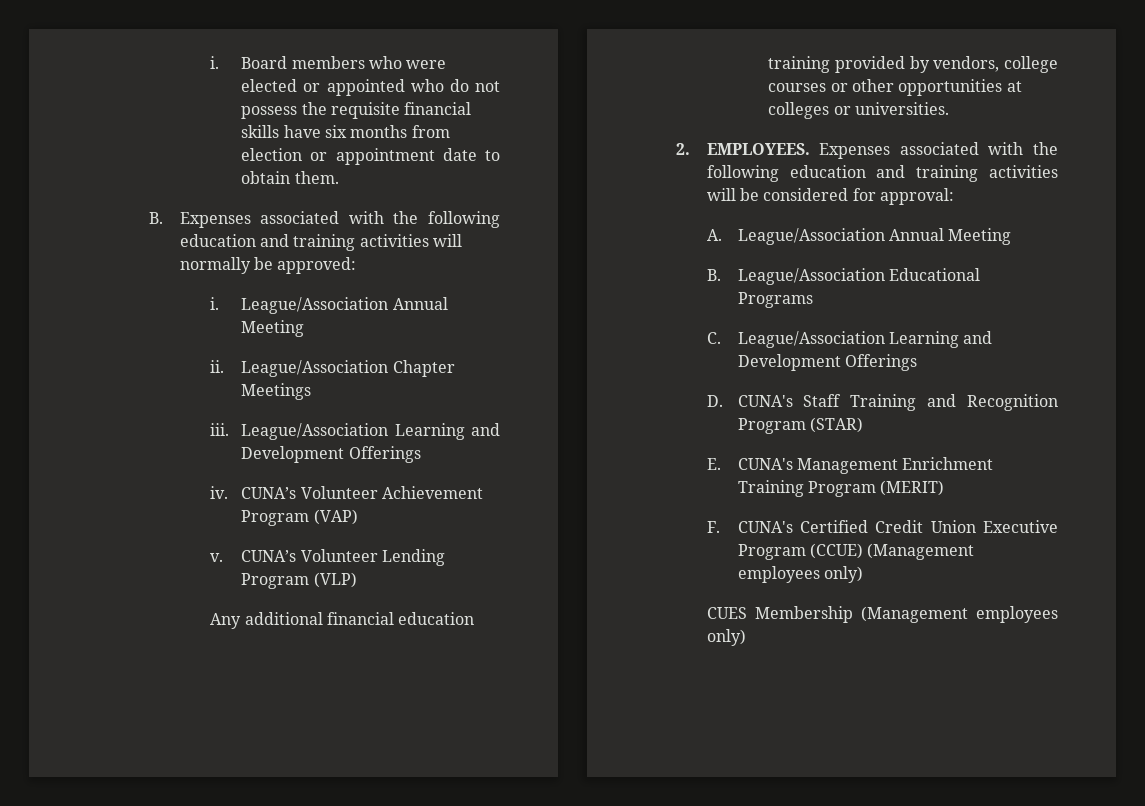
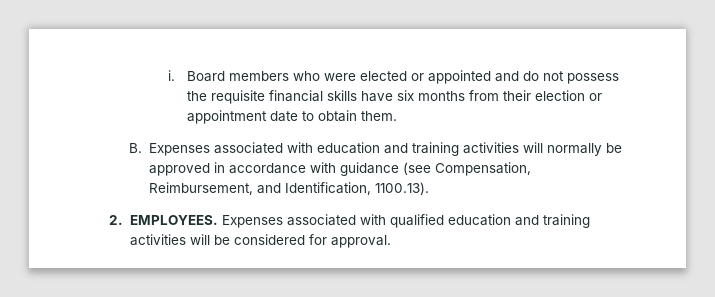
- Board members who were elected or appointed who do not possess the requisite financial skills have six months from election or appointment date to obtain them.
+ Board members who were elected or appointed and do not possess the requisite financial skills have six months from their election or appointment date to obtain them.
- B. Expenses associated with the following education and training activities will normally be approved:
- i. League/Association Annual Meeting
- ii. League/Association Chapter Meetings
- iii. League/Association Learning and Development Offerings
- iv. CUNA’s Volunteer Achievement Program (VAP)
- v. CUNA’s Volunteer Lending Program (VLP)
- Any additional financial education training provided by vendors, college courses or other opportunities at colleges or universities.
+ B. Expenses associated with education and training activities will normally be approved in accordance with guidance (see Compensation, Reimbursement, and Identification, 1100.13).
- Expenses associated with the following education and training activities will be considered for approval:
- A. League/Association Annual Meeting
- B. League/Association Educational Programs
- C. League/Association Learning and Development Offerings
- D. CUNA's Staff Training and Recognition Program (STAR)
- E. CUNA's Management Enrichment Training Program (MERIT)
- F. CUNA's Certified Credit Union Executive Program (CCUE) (Management employees only)
- CUES Membership (Management employees only)
+ Expenses associated with qualified education and training activities will be considered for approval.

